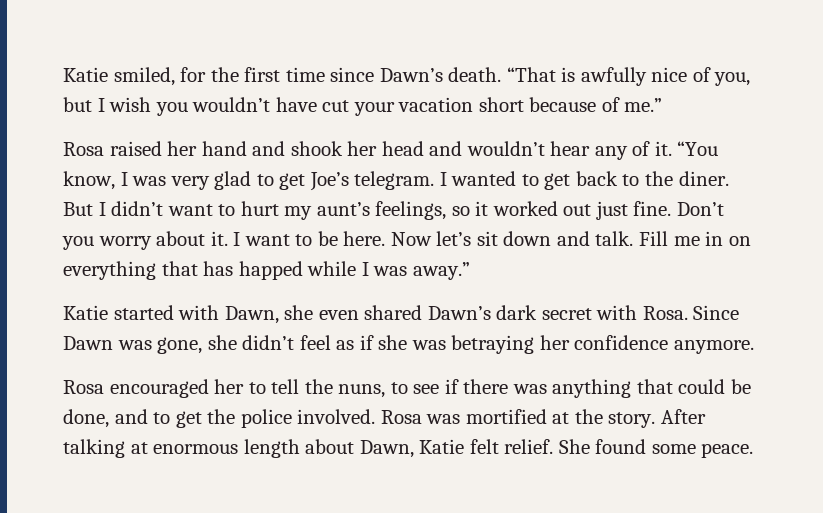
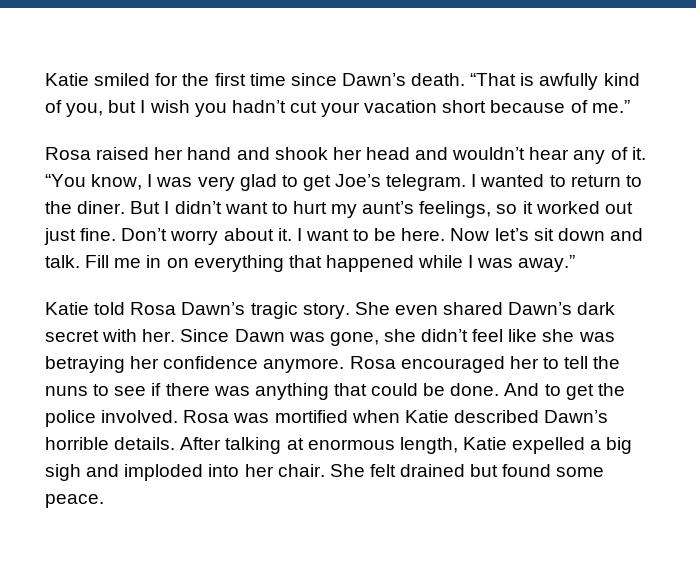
- Katie smiled, for the first time since Dawn’s death.
+ Katie smiled for the first time since Dawn’s death.
- “That is awfully nice of you, but I wish you wouldn’t have cut your vacation short because of me.”
+ “That is awfully kind of you, but I wish you hadn’t cut your vacation short because of me.”
- I wanted to get back to the diner.
+ I wanted to return to the diner.
- Don’t you worry about it.
+ Don’t worry about it.
- Fill me in on everything that has happed while I was away.”
+ Fill me in on everything that happened while I was away.”
- Katie started with Dawn, she even shared Dawn’s dark secret with Rosa.
+ Katie told Rosa Dawn’s tragic story. She even shared Dawn’s dark secret with her.
- Since Dawn was gone, she didn’t feel as if she was betraying her confidence anymore.
- Rosa encouraged her to tell the nuns, to see if there was anything that could be done, and to get the police involved.
+ Since Dawn was gone, she didn’t feel like she was betraying her confidence anymore. Rosa encouraged her to tell the nuns to see if there was anything that could be done. And to get the police involved.
- Rosa was mortified at the story. After talking at enormous length about Dawn, Katie felt relief. She found some peace.
+ Rosa was mortified when Katie described Dawn’s horrible details. After talking at enormous length, Katie expelled a big sigh and imploded into her chair. She felt drained but found some peace.

